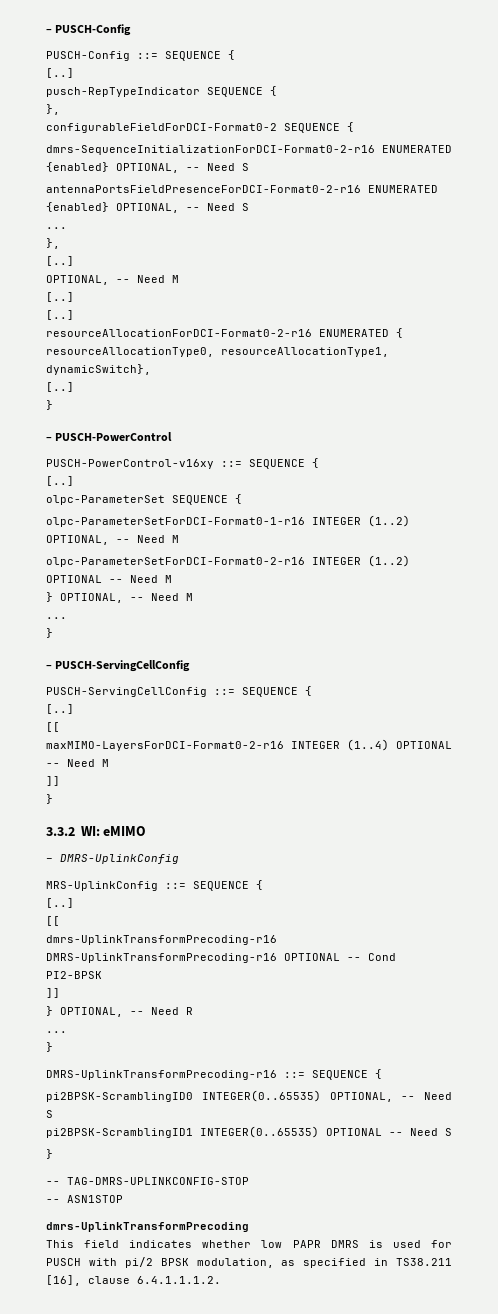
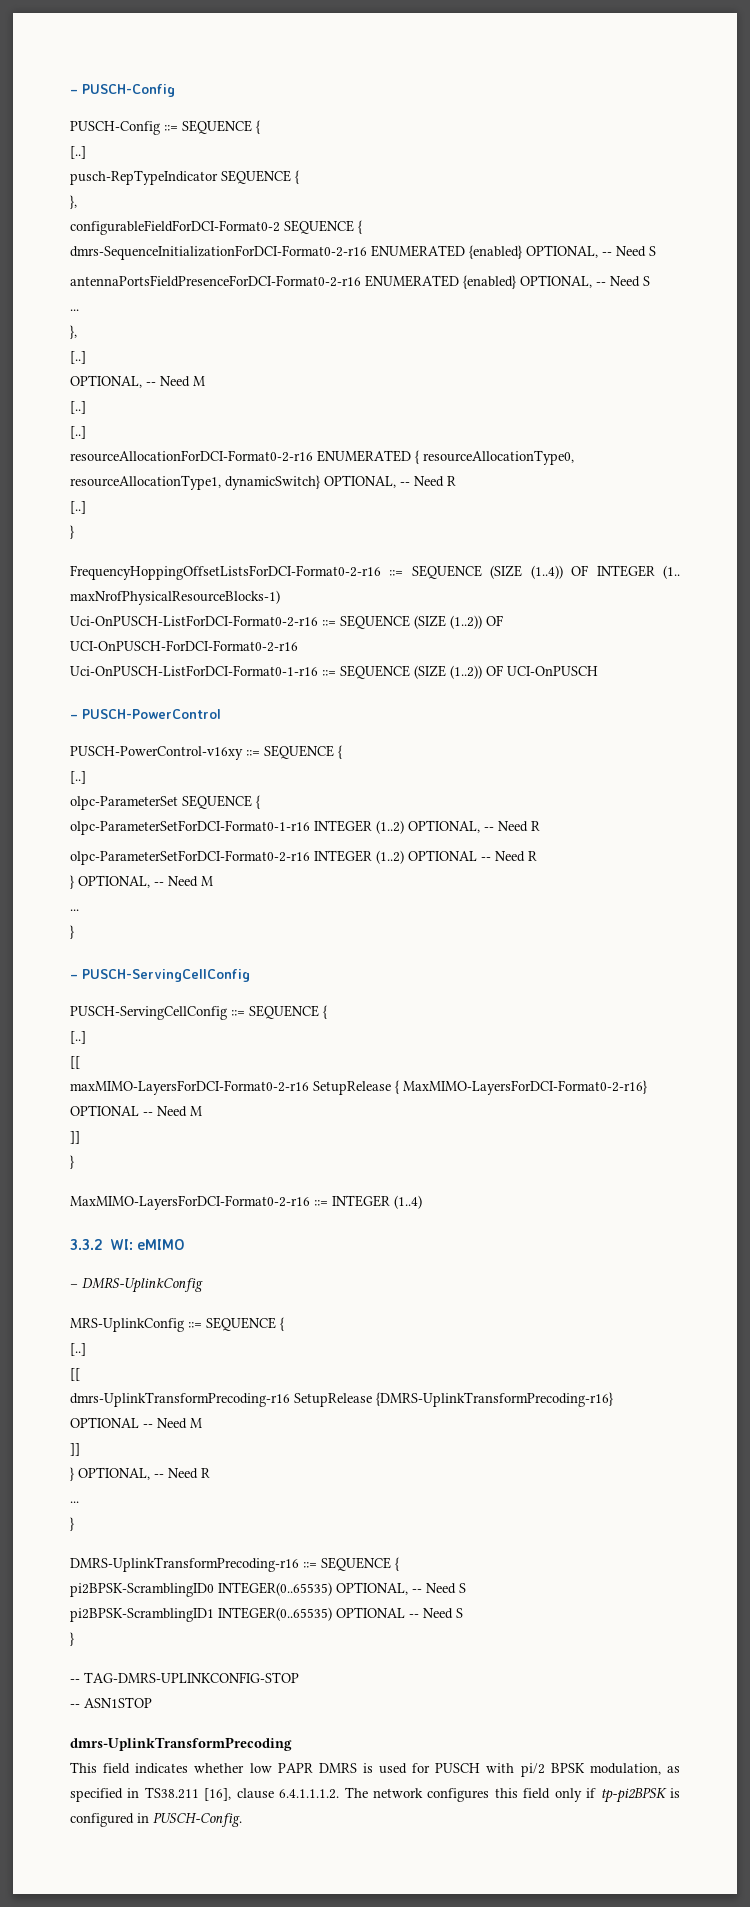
- resourceAllocationForDCI-Format0-2-r16 ENUMERATED { resourceAllocationType0, resourceAllocationType1, dynamicSwitch},
+ resourceAllocationForDCI-Format0-2-r16 ENUMERATED { resourceAllocationType0, resourceAllocationType1, dynamicSwitch} OPTIONAL, -- Need R
  [..]
  }
+ FrequencyHoppingOffsetListsForDCI-Format0-2-r16 ::= SEQUENCE (SIZE (1..4)) OF INTEGER (1.. maxNrofPhysicalResourceBlocks-1)
+ Uci-OnPUSCH-ListForDCI-Format0-2-r16 ::= SEQUENCE (SIZE (1..2)) OF UCI-OnPUSCH-ForDCI-Format0-2-r16
+ Uci-OnPUSCH-ListForDCI-Format0-1-r16 ::= SEQUENCE (SIZE (1..2)) OF UCI-OnPUSCH
- olpc-ParameterSetForDCI-Format0-1-r16 INTEGER (1..2) OPTIONAL, -- Need M
+ olpc-ParameterSetForDCI-Format0-1-r16 INTEGER (1..2) OPTIONAL, -- Need R
- olpc-ParameterSetForDCI-Format0-2-r16 INTEGER (1..2) OPTIONAL -- Need M
+ olpc-ParameterSetForDCI-Format0-2-r16 INTEGER (1..2) OPTIONAL -- Need R
- maxMIMO-LayersForDCI-Format0-2-r16 INTEGER (1..4) OPTIONAL -- Need M
+ maxMIMO-LayersForDCI-Format0-2-r16 SetupRelease { MaxMIMO-LayersForDCI-Format0-2-r16} OPTIONAL -- Need M
  ]]
  }
+ MaxMIMO-LayersForDCI-Format0-2-r16 ::= INTEGER (1..4)
- dmrs-UplinkTransformPrecoding-r16 DMRS-UplinkTransformPrecoding-r16 OPTIONAL -- Cond PI2-BPSK
+ dmrs-UplinkTransformPrecoding-r16 SetupRelease {DMRS-UplinkTransformPrecoding-r16} OPTIONAL -- Need M
- This field indicates whether low PAPR DMRS is used for PUSCH with pi/2 BPSK modulation, as specified in TS38.211 [16], clause 6.4.1.1.1.2.
+ This field indicates whether low PAPR DMRS is used for PUSCH with pi/2 BPSK modulation, as specified in TS38.211 [16], clause 6.4.1.1.1.2. The network configures this field only if tp-pi2BPSK is configured in PUSCH-Config.

